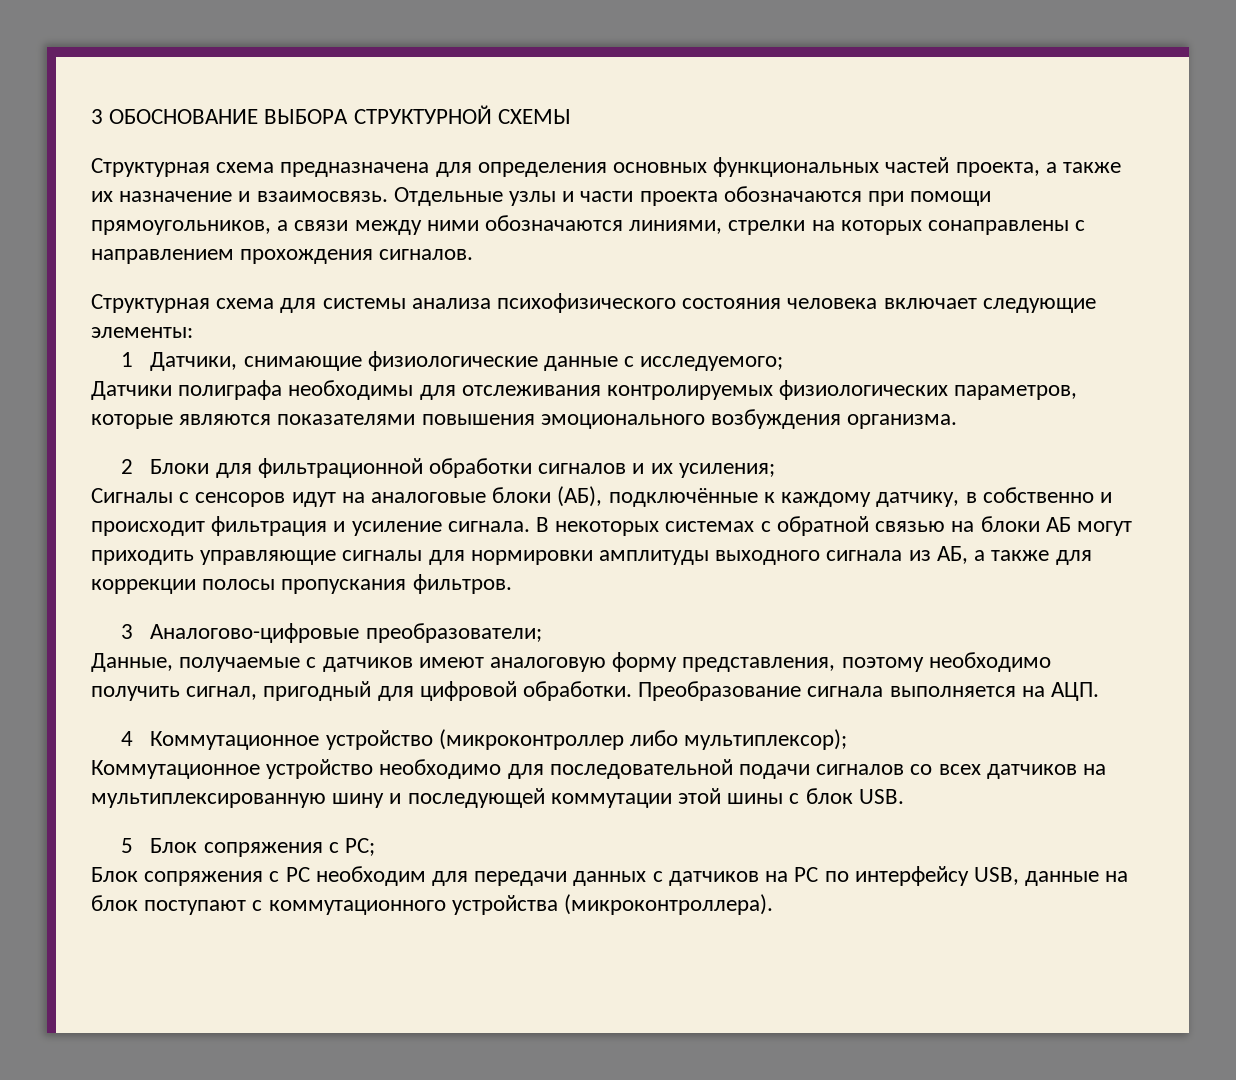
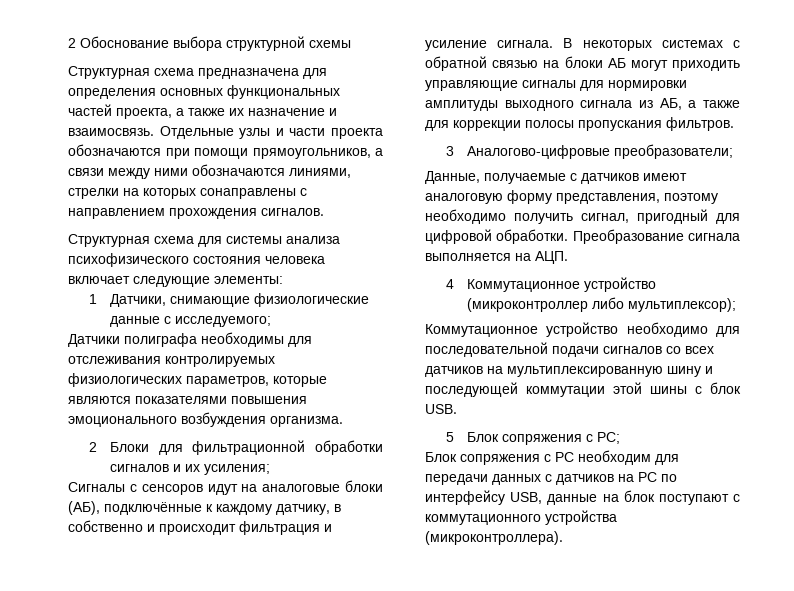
- 3 ОБОСНОВАНИЕ ВЫБОРА СТРУКТУРНОЙ СХЕМЫ
+ 2 Обоснование выбора структурной схемы

